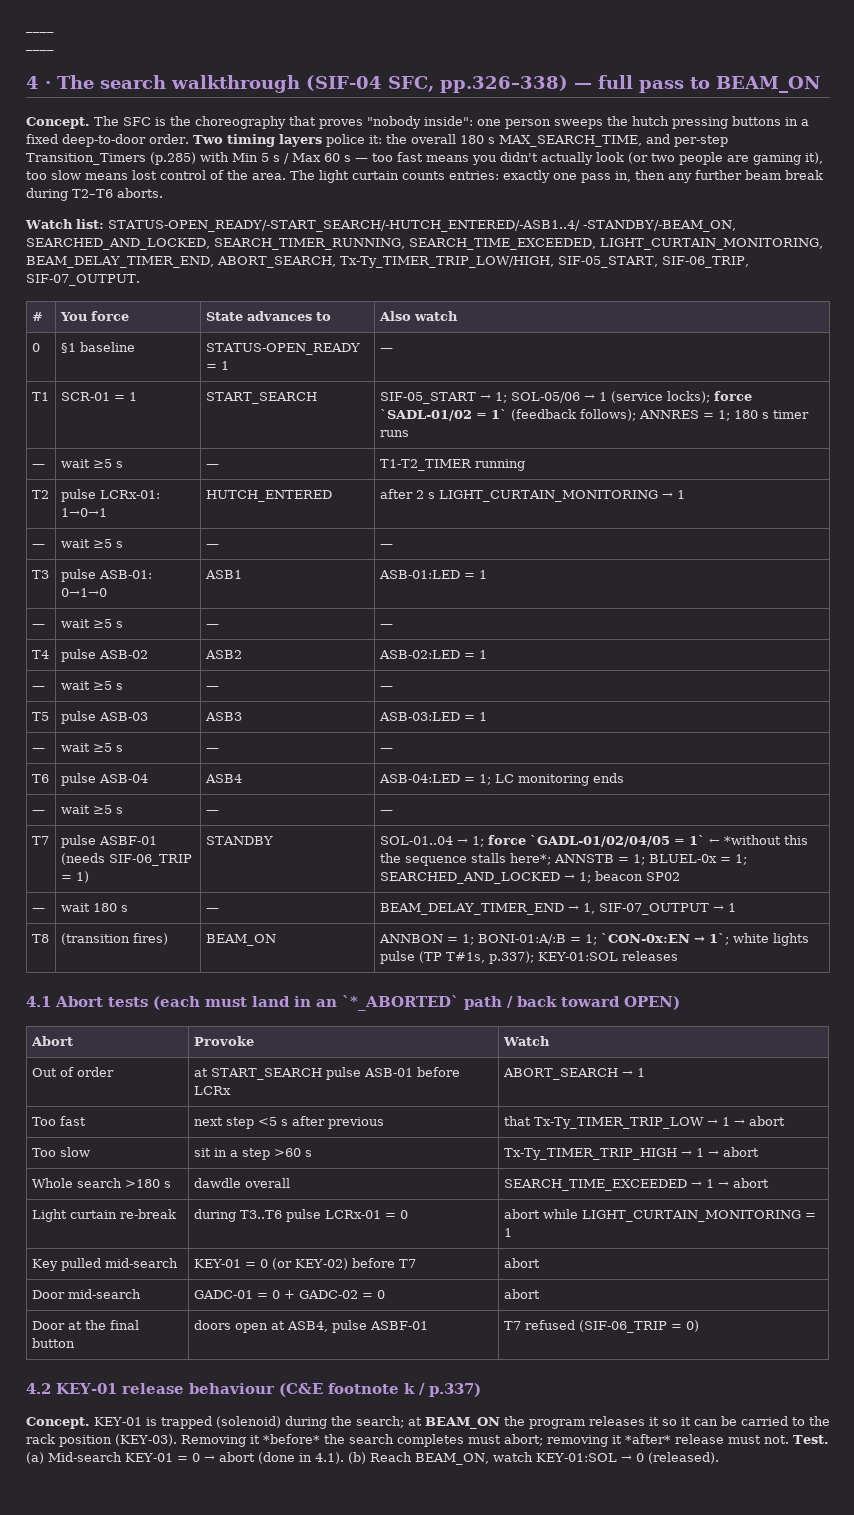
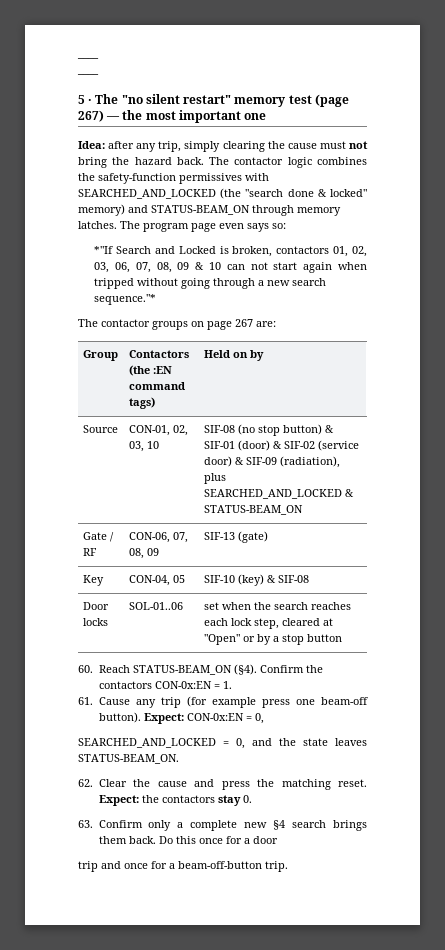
- 4 · The search walkthrough (SIF-04 SFC, pp.326–338) — full pass to BEAM_ON
- Concept. The SFC is the choreography that proves "nobody inside": one person sweeps the hutch pressing buttons in a fixed deep-to-door order. Two timing layers police it: the overall 180 s MAX_SEARCH_TIME, and per-step Transition_Timers (p.285) with Min 5 s / Max 60 s — too fast means you didn't actually look (or two people are gaming it), too slow means lost control of the area. The light curtain counts entries: exactly one pass in, then any further beam break during T2–T6 aborts.
- Watch list: STATUS-OPEN_READY/-START_SEARCH/-HUTCH_ENTERED/-ASB1..4/ -STANDBY/-BEAM_ON, SEARCHED_AND_LOCKED, SEARCH_TIMER_RUNNING, SEARCH_TIME_EXCEEDED, LIGHT_CURTAIN_MONITORING, BEAM_DELAY_TIMER_END, ABORT_SEARCH, Tx-Ty_TIMER_TRIP_LOW/HIGH, SIF-05_START, SIF-06_TRIP, SIF-07_OUTPUT.
- # | You force | State advances to | Also watch
- 0 | §1 baseline | STATUS-OPEN_READY = 1 | —
- T1 | SCR-01 = 1 | START_SEARCH | SIF-05_START → 1; SOL-05/06 → 1 (service locks); force `SADL-01/02 = 1` (feedback follows); ANNRES = 1; 180 s timer runs
- — | wait ≥5 s | — | T1-T2_TIMER running
- T2 | pulse LCRx-01: 1→0→1 | HUTCH_ENTERED | after 2 s LIGHT_CURTAIN_MONITORING → 1
- — | wait ≥5 s | — | —
- T3 | pulse ASB-01: 0→1→0 | ASB1 | ASB-01:LED = 1
- — | wait ≥5 s | — | —
- T4 | pulse ASB-02 | ASB2 | ASB-02:LED = 1
- — | wait ≥5 s | — | —
- T5 | pulse ASB-03 | ASB3 | ASB-03:LED = 1
- — | wait ≥5 s | — | —
- T6 | pulse ASB-04 | ASB4 | ASB-04:LED = 1; LC monitoring ends
- — | wait ≥5 s | — | —
- T7 | pulse ASBF-01 (needs SIF-06_TRIP = 1) | STANDBY | SOL-01..04 → 1; force `GADL-01/02/04/05 = 1` ← *without this the sequence stalls here*; ANNSTB = 1; BLUEL-0x = 1; SEARCHED_AND_LOCKED → 1; beacon SP02
- — | wait 180 s | — | BEAM_DELAY_TIMER_END → 1, SIF-07_OUTPUT → 1
- T8 | (transition fires) | BEAM_ON | ANNBON = 1; BONI-01:A/:B = 1; `CON-0x:EN → 1`; white lights pulse (TP T#1s, p.337); KEY-01:SOL releases
- 4.1 Abort tests (each must land in an `*_ABORTED` path / back toward OPEN)
- Abort | Provoke | Watch
- Out of order | at START_SEARCH pulse ASB-01 before LCRx | ABORT_SEARCH → 1
- Too fast | next step <5 s after previous | that Tx-Ty_TIMER_TRIP_LOW → 1 → abort
- Too slow | sit in a step >60 s | Tx-Ty_TIMER_TRIP_HIGH → 1 → abort
- Whole search >180 s | dawdle overall | SEARCH_TIME_EXCEEDED → 1 → abort
- Light curtain re-break | during T3..T6 pulse LCRx-01 = 0 | abort while LIGHT_CURTAIN_MONITORING = 1
- Key pulled mid-search | KEY-01 = 0 (or KEY-02) before T7 | abort
- Door mid-search | GADC-01 = 0 + GADC-02 = 0 | abort
- Door at the final button | doors open at ASB4, pulse ASBF-01 | T7 refused (SIF-06_TRIP = 0)
- 4.2 KEY-01 release behaviour (C&E footnote k / p.337)
- Concept. KEY-01 is trapped (solenoid) during the search; at BEAM_ON the program releases it so it can be carried to the rack position (KEY-03). Removing it *before* the search completes must abort; removing it *after* release must not. Test. (a) Mid-search KEY-01 = 0 → abort (done in 4.1). (b) Reach BEAM_ON, watch KEY-01:SOL → 0 (released).
+ 5 · The "no silent restart" memory test (page 267) — the most important one
+ Idea: after any trip, simply clearing the cause must not bring the hazard back. The contactor logic combines the safety‑function permissives with SEARCHED_AND_LOCKED (the "search done & locked" memory) and STATUS-BEAM_ON through memory latches. The program page even says so:
+ *"If Search and Locked is broken, contactors 01, 02, 03, 06, 07, 08, 09 & 10 can not start again when tripped without going through a new search sequence."*
+ The contactor groups on page 267 are:
+ Group | Contactors (the :EN command tags) | Held on by
+ Source | CON-01, 02, 03, 10 | SIF-08 (no stop button) & SIF-01 (door) & SIF-02 (service door) & SIF-09 (radiation), plus SEARCHED_AND_LOCKED & STATUS-BEAM_ON
+ Gate / RF | CON-06, 07, 08, 09 | SIF-13 (gate)
+ Key | CON-04, 05 | SIF-10 (key) & SIF-08
+ Door locks | SOL-01..06 | set when the search reaches each lock step, cleared at "Open" or by a stop button
+ 60. Reach STATUS-BEAM_ON (§4). Confirm the contactors CON-0x:EN = 1.
+ 61. Cause any trip (for example press one beam‑off button). Expect: CON-0x:EN = 0,
+ SEARCHED_AND_LOCKED = 0, and the state leaves STATUS-BEAM_ON.
+ 62. Clear the cause and press the matching reset. Expect: the contactors stay 0.
+ 63. Confirm only a complete new §4 search brings them back. Do this once for a door
+ trip and once for a beam‑off‑button trip.

